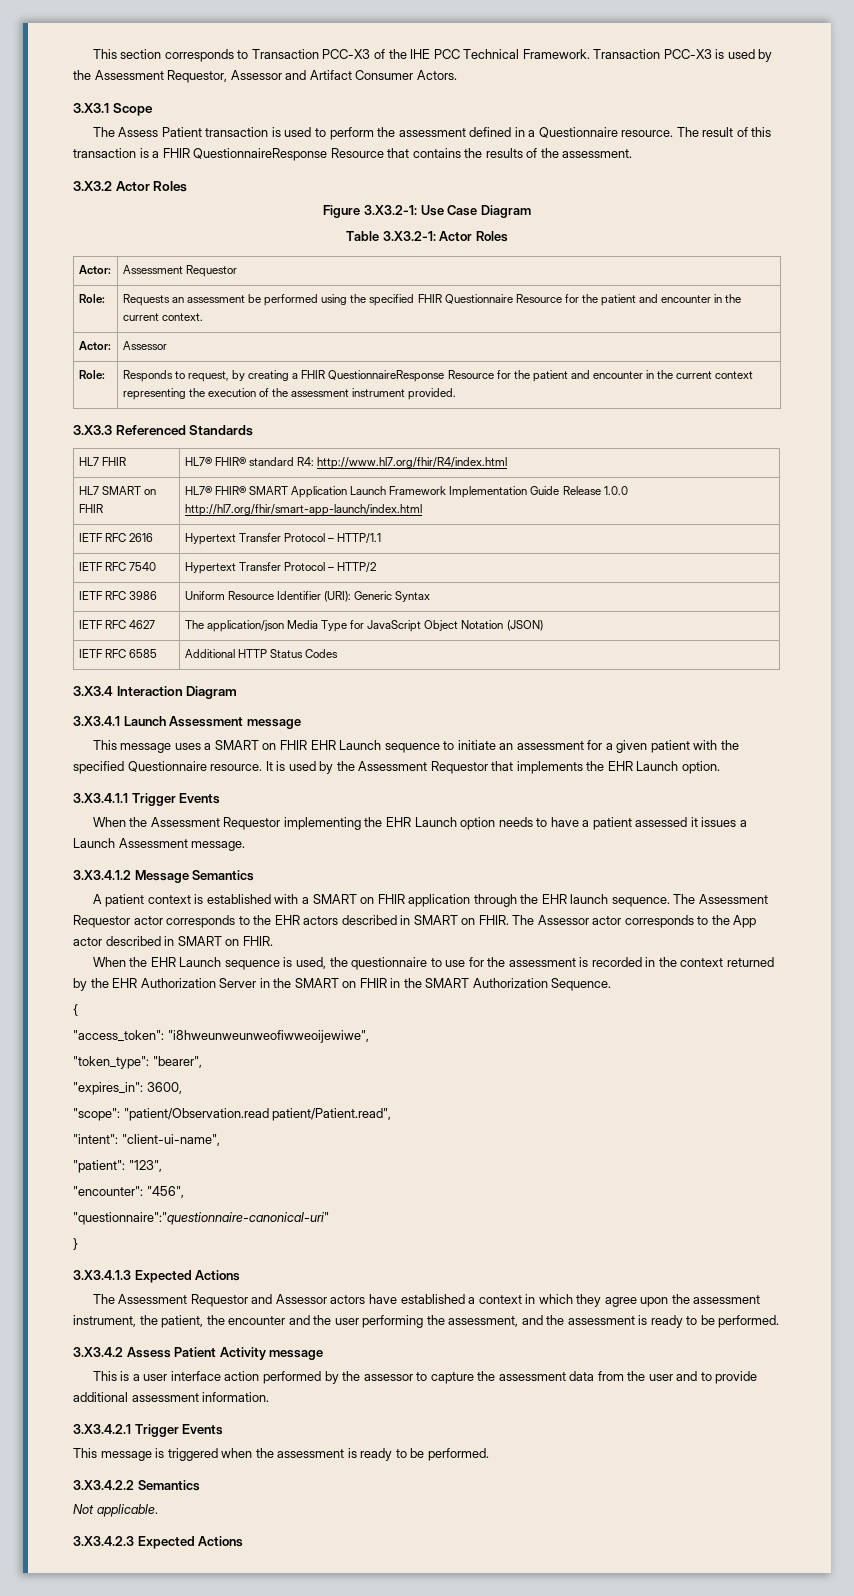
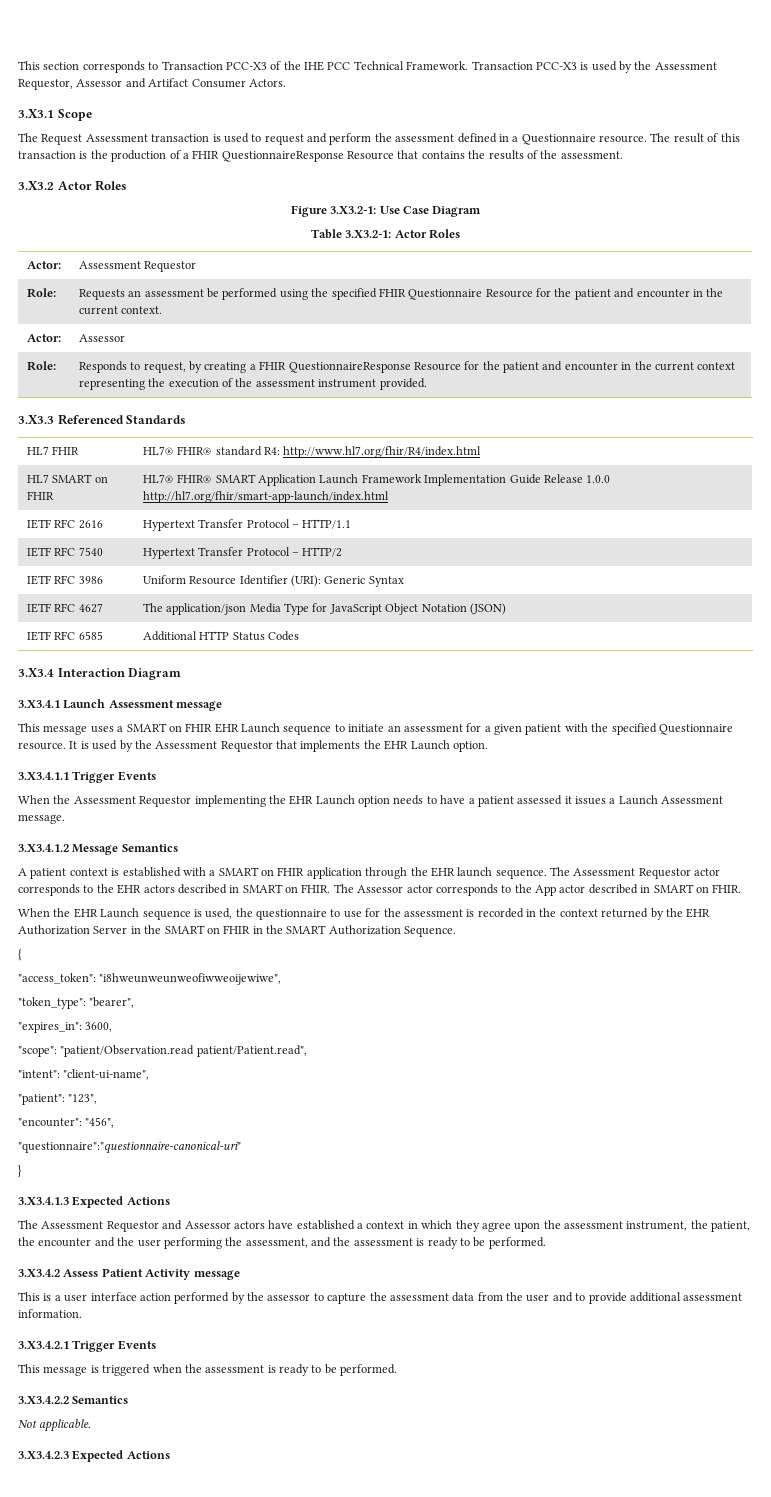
- The Assess Patient transaction is used to perform the assessment defined in a Questionnaire resource.
+ The Request Assessment transaction is used to request and perform the assessment defined in a Questionnaire resource.
- The result of this transaction is a FHIR QuestionnaireResponse Resource that contains the results of the assessment.
+ The result of this transaction is the production of a FHIR QuestionnaireResponse Resource that contains the results of the assessment.

